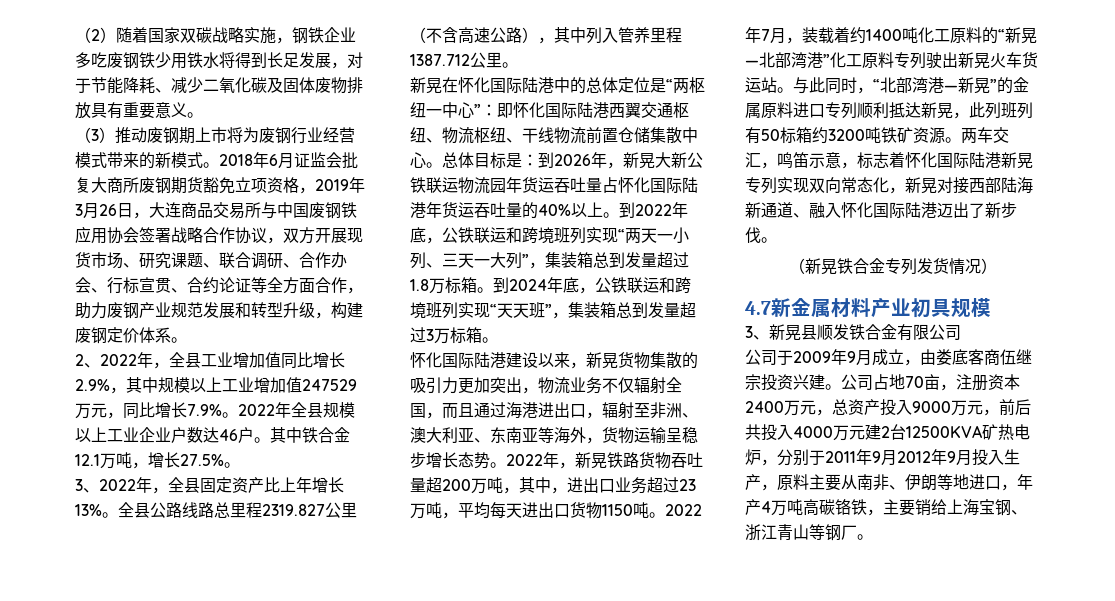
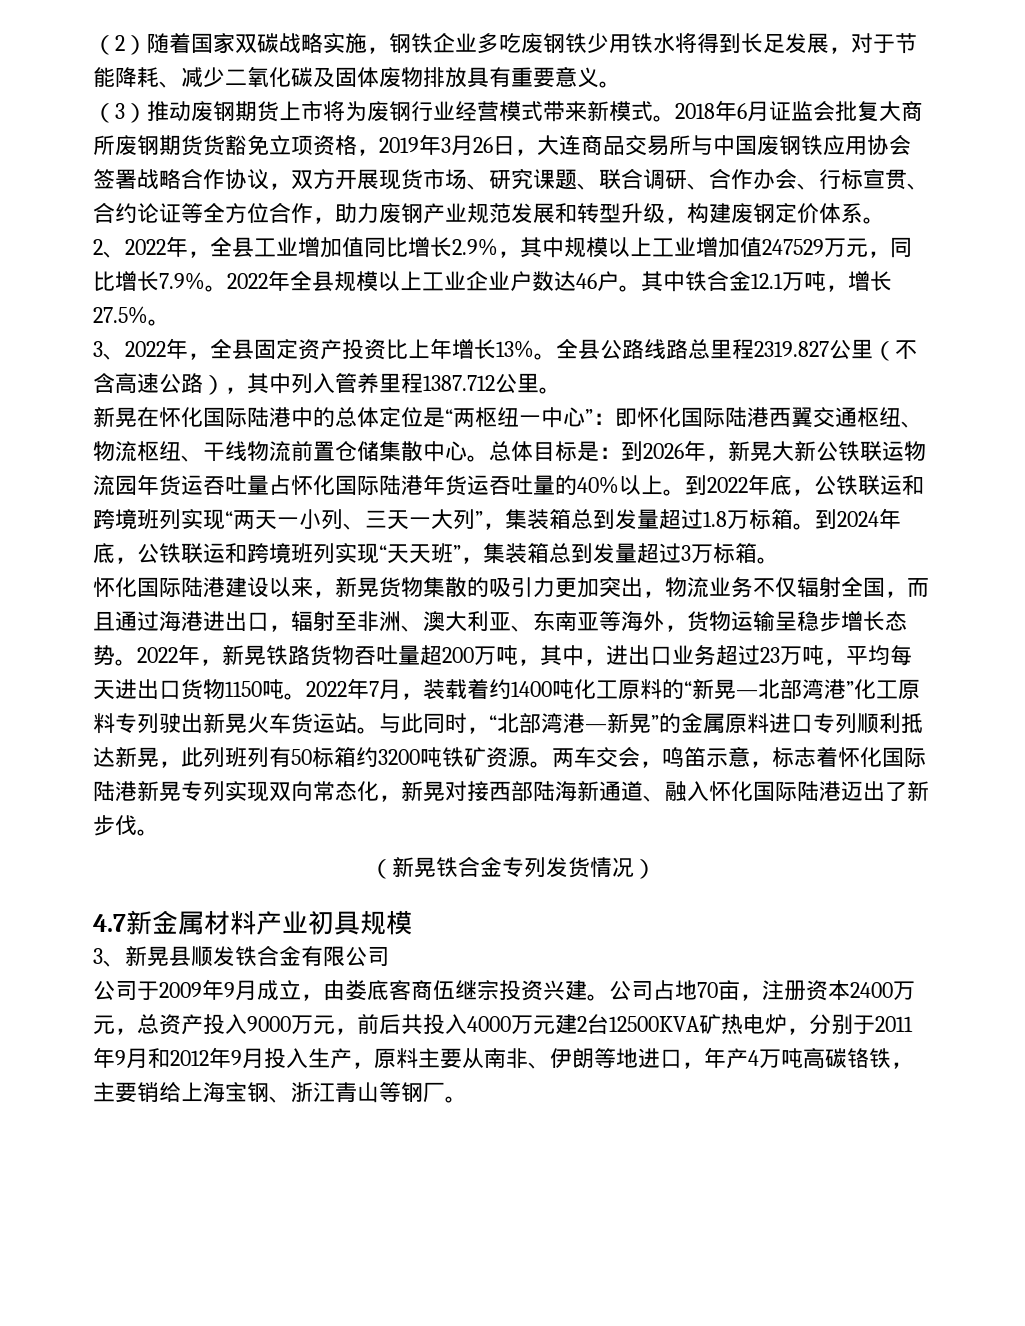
- （3）推动废钢期上市将为废钢行业经营模式带来的新模式。
+ （3）推动废钢期货上市将为废钢行业经营模式带来新模式。
- 2018年6月证监会批复大商所废钢期货豁免立项资格，2019年3月26日，大连商品交易所与中国废钢铁应用协会签署战略合作协议，双方开展现货市场、研究课题、联合调研、合作办会、行标宣贯、合约论证等全方面合作，助力废钢产业规范发展和转型升级，构建废钢定价体系。
+ 2018年6月证监会批复大商所废钢期货货豁免立项资格，2019年3月26日，大连商品交易所与中国废钢铁应用协会签署战略合作协议，双方开展现货市场、研究课题、联合调研、合作办会、行标宣贯、合约论证等全方位合作，助力废钢产业规范发展和转型升级，构建废钢定价体系。
- 3、2022年，全县固定资产比上年增长13%。
+ 3、2022年，全县固定资产投资比上年增长13%。
- 两车交汇，鸣笛示意，标志着怀化国际陆港新晃专列实现双向常态化，新晃对接西部陆海新通道、融入怀化国际陆港迈出了新步伐。
+ 两车交会，鸣笛示意，标志着怀化国际陆港新晃专列实现双向常态化，新晃对接西部陆海新通道、融入怀化国际陆港迈出了新步伐。
- 公司占地70亩，注册资本2400万元，总资产投入9000万元，前后共投入4000万元建2台12500KVA矿热电炉，分别于2011年9月2012年9月投入生产，原料主要从南非、伊朗等地进口，年产4万吨高碳铬铁，主要销给上海宝钢、浙江青山等钢厂。
+ 公司占地70亩，注册资本2400万元，总资产投入9000万元，前后共投入4000万元建2台12500KVA矿热电炉，分别于2011年9月和2012年9月投入生产，原料主要从南非、伊朗等地进口，年产4万吨高碳铬铁，主要销给上海宝钢、浙江青山等钢厂。

